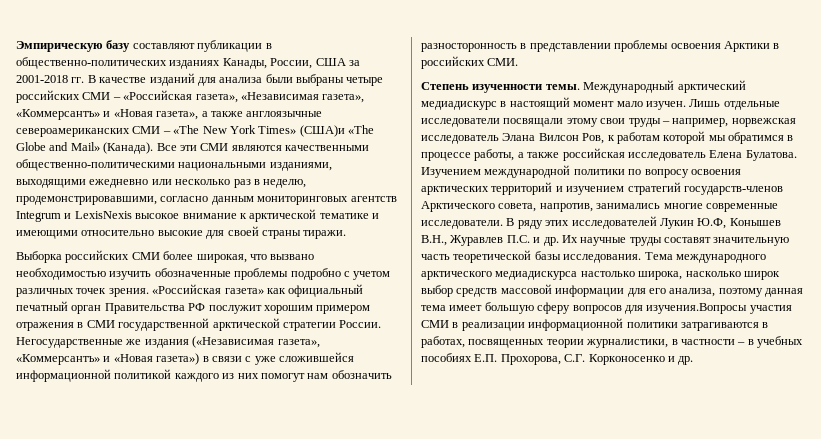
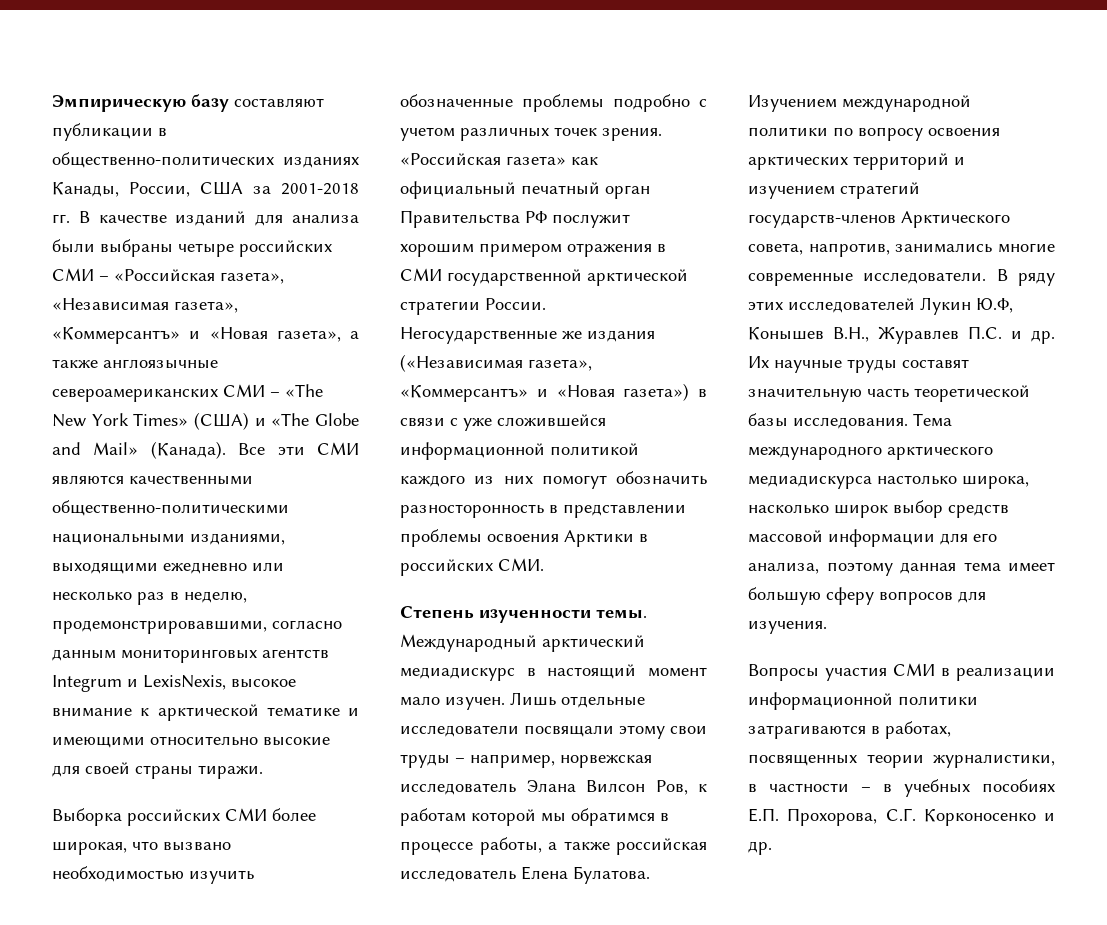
- Эмпирическую базу составляют публикации в общественно-политических изданиях Канады, России, США за 2001-2018 гг. В качестве изданий для анализа были выбраны четыре российских СМИ – «Российская газета», «Независимая газета», «Коммерсантъ» и «Новая газета», а также англоязычные североамериканских СМИ – «The New York Times» (США)и «The Globe and Mail» (Канада).
+ Эмпирическую базу составляют публикации в общественно-политических изданиях Канады, России, США за 2001-2018 гг. В качестве изданий для анализа были выбраны четыре российских СМИ – «Российская газета», «Независимая газета», «Коммерсантъ» и «Новая газета», а также англоязычные североамериканских СМИ – «The New York Times» (США) и «The Globe and Mail» (Канада).
- Все эти СМИ являются качественными общественно-политическими национальными изданиями, выходящими ежедневно или несколько раз в неделю, продемонстрировавшими, согласно данным мониторинговых агентств Integrum и LexisNexis высокое внимание к арктической тематике и имеющими относительно высокие для своей страны тиражи.
+ Все эти СМИ являются качественными общественно-политическими национальными изданиями, выходящими ежедневно или несколько раз в неделю, продемонстрировавшими, согласно данным мониторинговых агентств Integrum и LexisNexis, высокое внимание к арктической тематике и имеющими относительно высокие для своей страны тиражи.
- Негосударственные же издания («Независимая газета», «Коммерсантъ» и «Новая газета») в связи с уже сложившейся информационной политикой каждого из них помогут нам обозначить разносторонность в представлении проблемы освоения Арктики в российских СМИ.
+ Негосударственные же издания («Независимая газета», «Коммерсантъ» и «Новая газета») в связи с уже сложившейся информационной политикой каждого из них помогут обозначить разносторонность в представлении проблемы освоения Арктики в российских СМИ.
- Тема международного арктического медиадискурса настолько широка, насколько широк выбор средств массовой информации для его анализа, поэтому данная тема имеет большую сферу вопросов для изучения.Вопросы участия СМИ в реализации информационной политики затрагиваются в работах, посвященных теории журналистики, в частности – в учебных пособиях Е.П. Прохорова, С.Г. Корконосенко и др.
+ Тема международного арктического медиадискурса настолько широка, насколько широк выбор средств массовой информации для его анализа, поэтому данная тема имеет большую сферу вопросов для изучения.
+ Вопросы участия СМИ в реализации информационной политики затрагиваются в работах, посвященных теории журналистики, в частности – в учебных пособиях Е.П. Прохорова, С.Г. Корконосенко и др.

